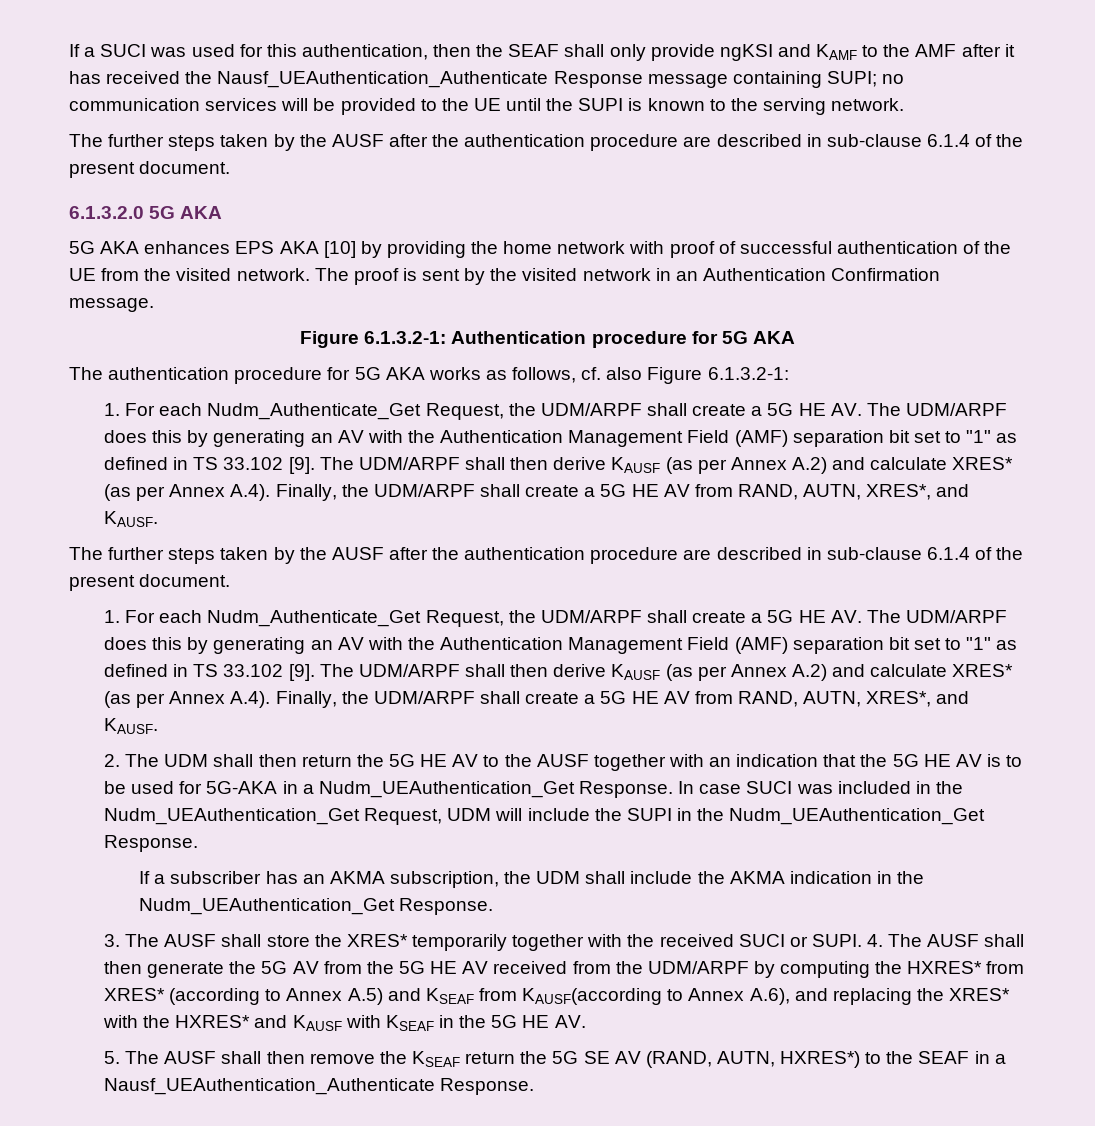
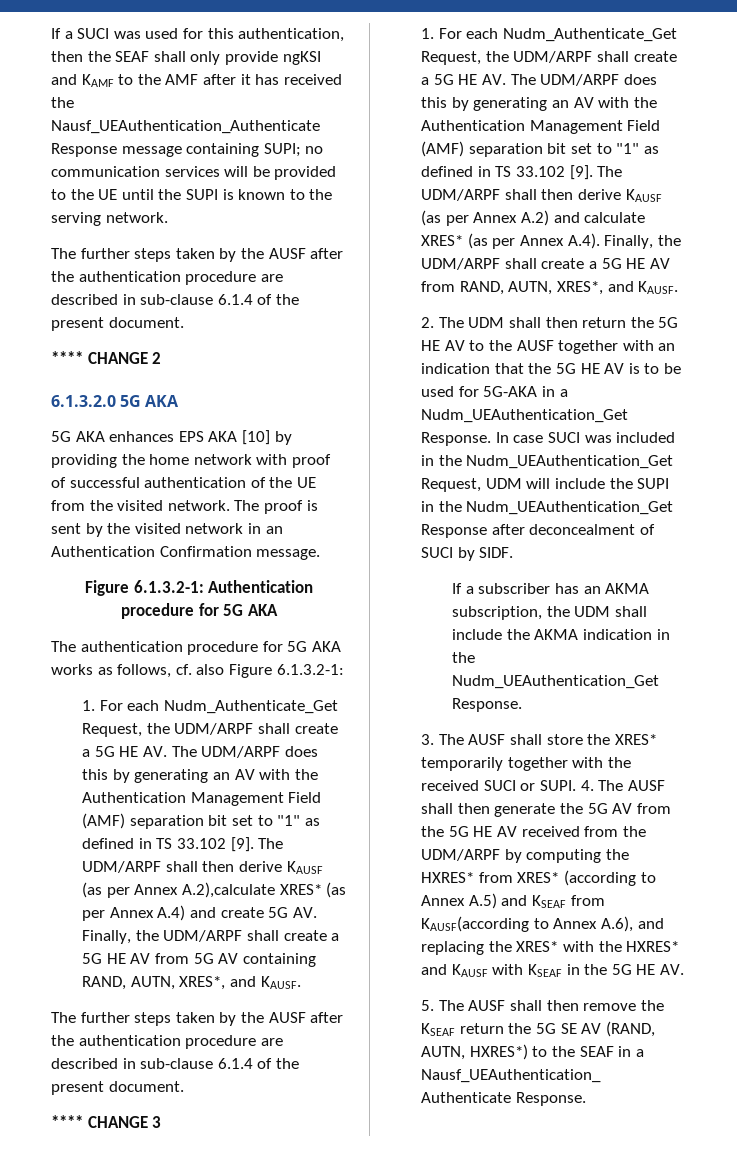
+ **** CHANGE 2
  The authentication procedure for 5G AKA works as follows, cf. also Figure 6.1.3.2-1:
- 1. For each Nudm_Authenticate_Get Request, the UDM/ARPF shall create a 5G HE AV. The UDM/ARPF does this by generating an AV with the Authentication Management Field (AMF) separation bit set to "1" as defined in TS 33.102 [9]. The UDM/ARPF shall then derive KAUSF (as per Annex A.2) and calculate XRES* (as per Annex A.4). Finally, the UDM/ARPF shall create a 5G HE AV from RAND, AUTN, XRES*, and KAUSF.
+ 1. For each Nudm_Authenticate_Get Request, the UDM/ARPF shall create a 5G HE AV. The UDM/ARPF does this by generating an AV with the Authentication Management Field (AMF) separation bit set to "1" as defined in TS 33.102 [9]. The UDM/ARPF shall then derive KAUSF (as per Annex A.2),calculate XRES* (as per Annex A.4) and create 5G AV. Finally, the UDM/ARPF shall create a 5G HE AV from 5G AV containing RAND, AUTN, XRES*, and KAUSF.
+ **** CHANGE 3
- In case SUCI was included in the Nudm_UEAuthentication_Get Request, UDM will include the SUPI in the Nudm_UEAuthentication_Get Response.
+ In case SUCI was included in the Nudm_UEAuthentication_Get Request, UDM will include the SUPI in the Nudm_UEAuthentication_Get Response after deconcealment of SUCI by SIDF.

